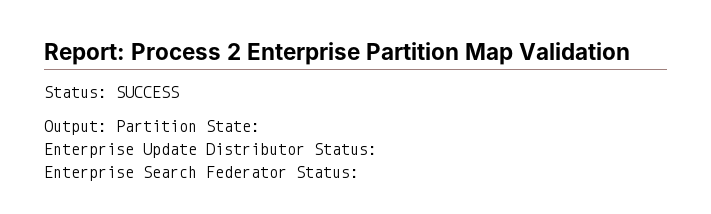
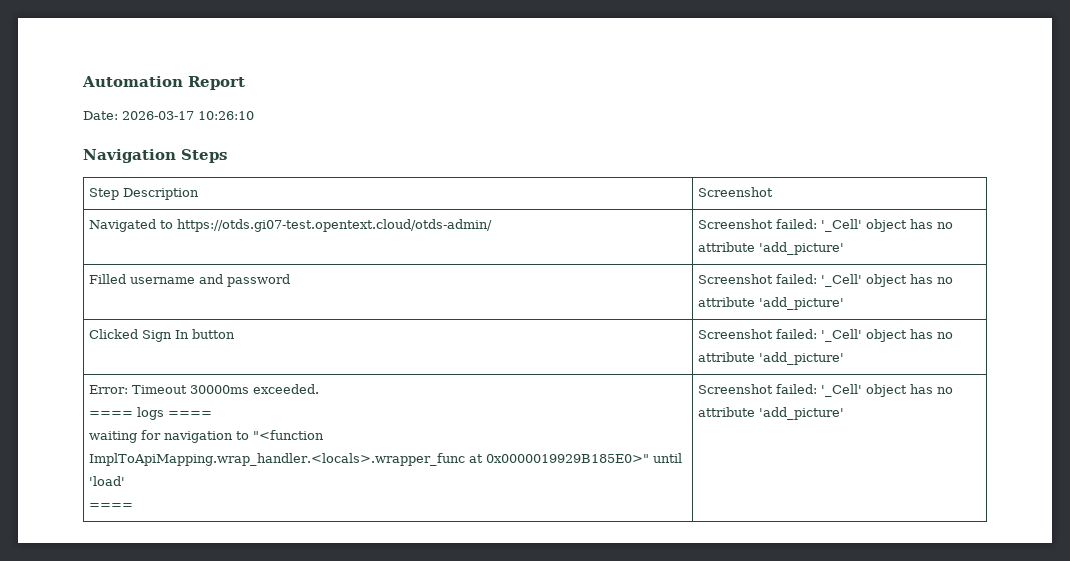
- Report: Process 2 Enterprise Partition Map Validation
- Status: SUCCESS
- Output: Partition State:
- Enterprise Update Distributor Status:
- Enterprise Search Federator Status:
+ Automation Report
+ Date: 2026-03-17 10:26:10
+ Navigation Steps
+ Step Description | Screenshot
+ Navigated to https://otds.gi07-test.opentext.cloud/otds-admin/ | Screenshot failed: '_Cell' object has no attribute 'add_picture'
+ Filled username and password | Screenshot failed: '_Cell' object has no attribute 'add_picture'
+ Clicked Sign In button | Screenshot failed: '_Cell' object has no attribute 'add_picture'
+ Error: Timeout 30000ms exceeded.
+ ==== logs ====
+ waiting for navigation to "<function ImplToApiMapping.wrap_handler.<locals>.wrapper_func at 0x0000019929B185E0>" until 'load'
+ ==== | Screenshot failed: '_Cell' object has no attribute 'add_picture'

